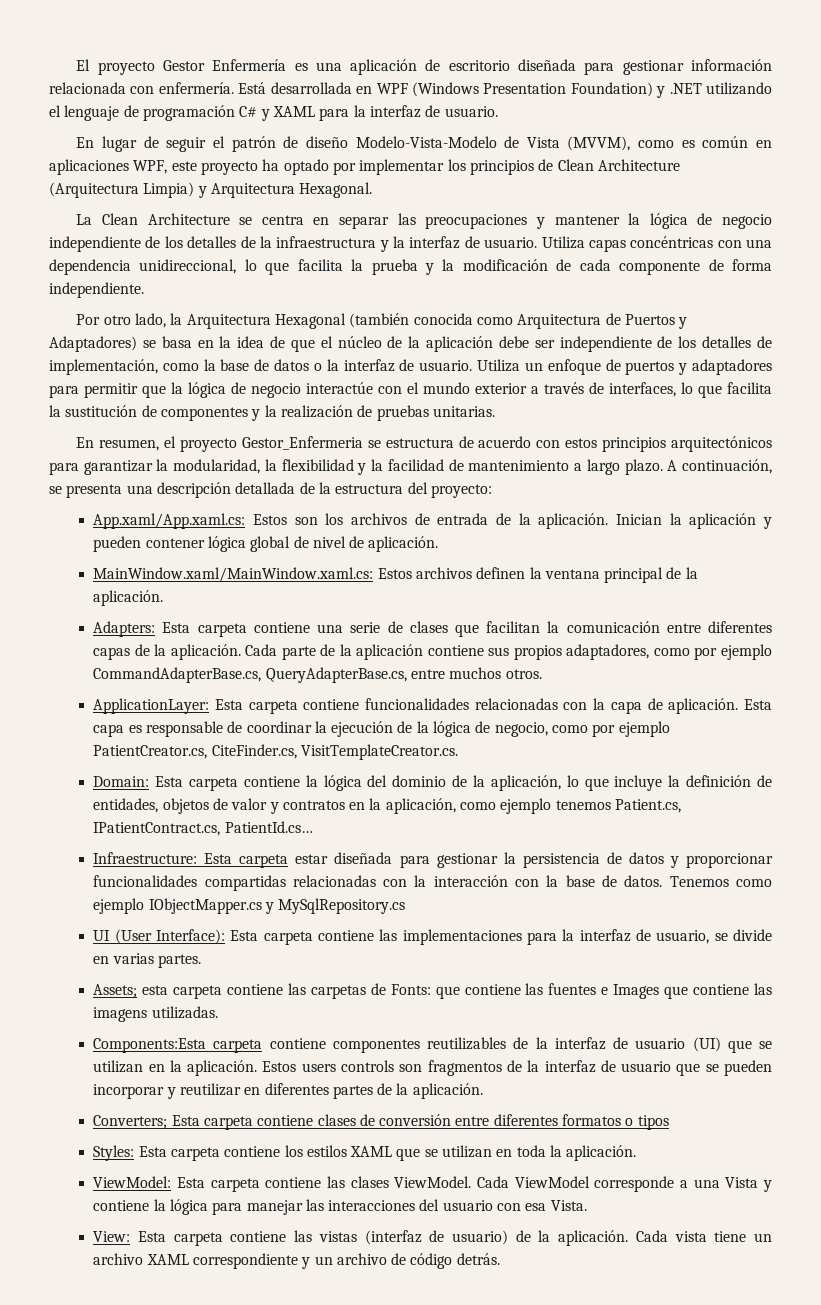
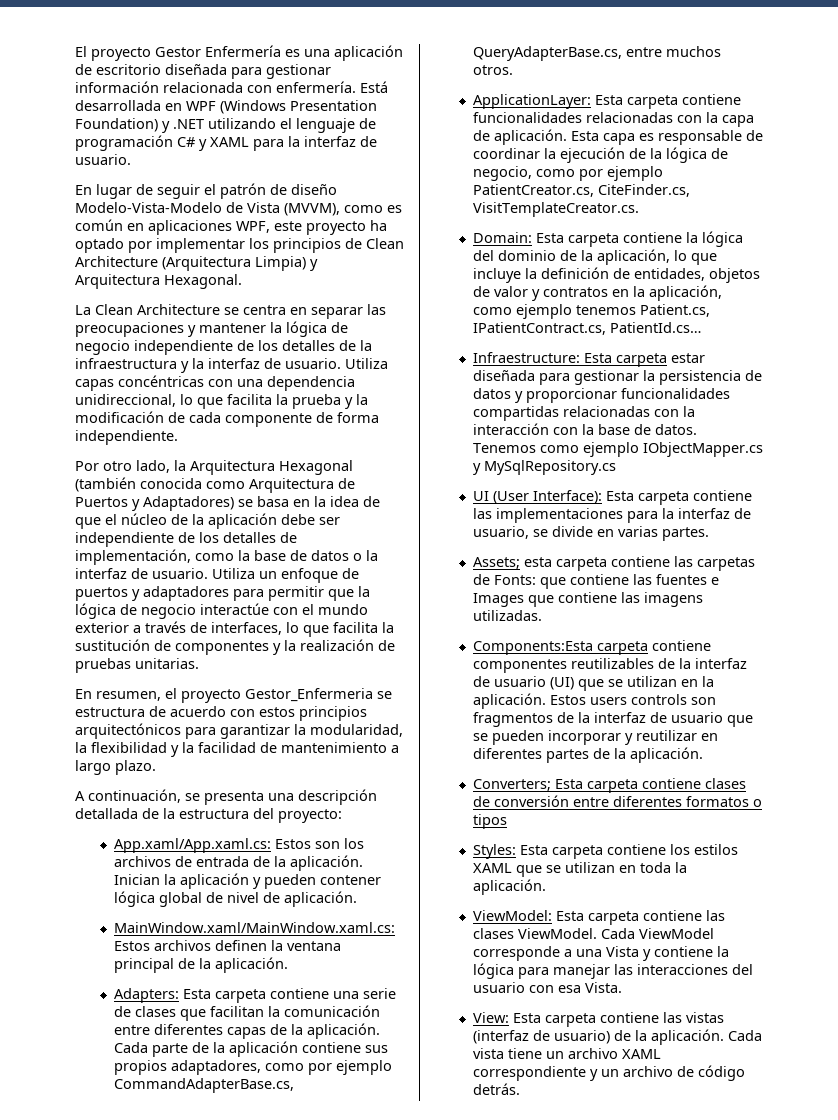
- En resumen, el proyecto Gestor_Enfermeria se estructura de acuerdo con estos principios arquitectónicos para garantizar la modularidad, la flexibilidad y la facilidad de mantenimiento a largo plazo. A continuación, se presenta una descripción detallada de la estructura del proyecto:
+ En resumen, el proyecto Gestor_Enfermeria se estructura de acuerdo con estos principios arquitectónicos para garantizar la modularidad, la flexibilidad y la facilidad de mantenimiento a largo plazo.
+ A continuación, se presenta una descripción detallada de la estructura del proyecto:

